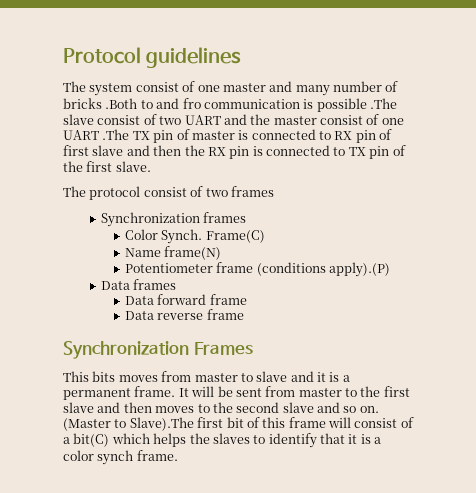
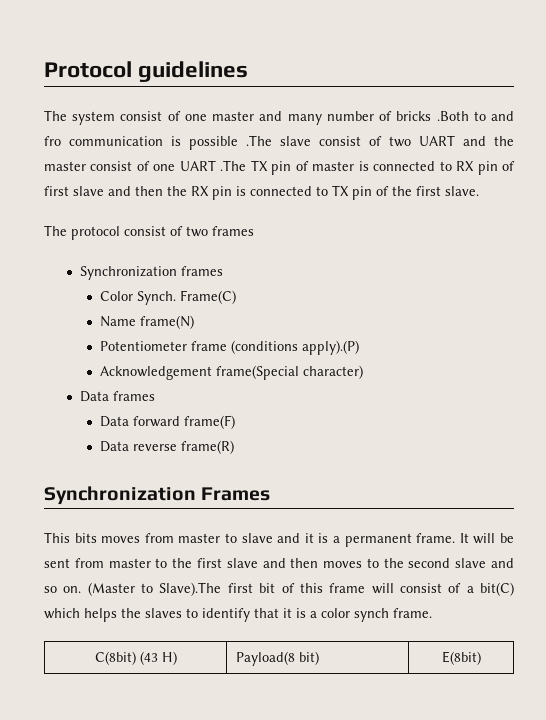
+ Acknowledgement frame(Special character)
- Data forward frame
+ Data forward frame(F)
- Data reverse frame
+ Data reverse frame(R)
+ C(8bit) (43 H) | Payload(8 bit) | E(8bit)

